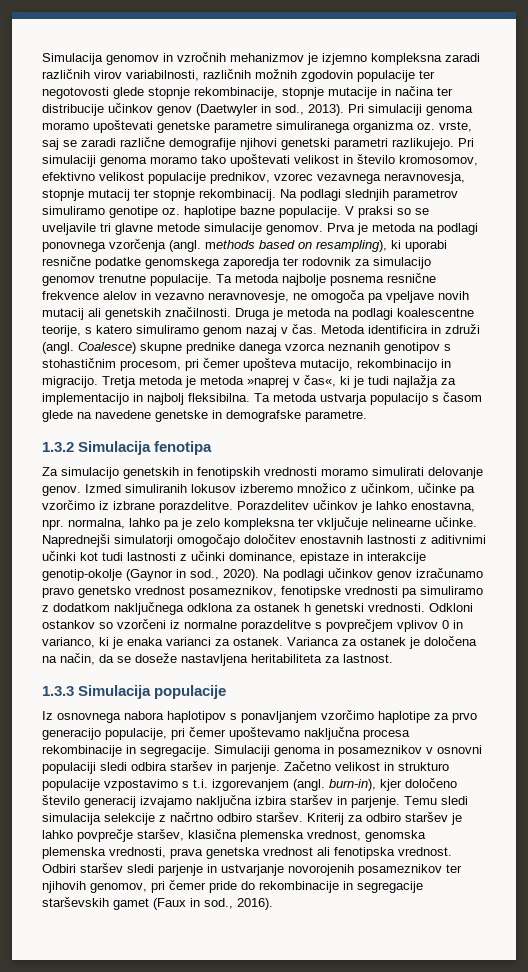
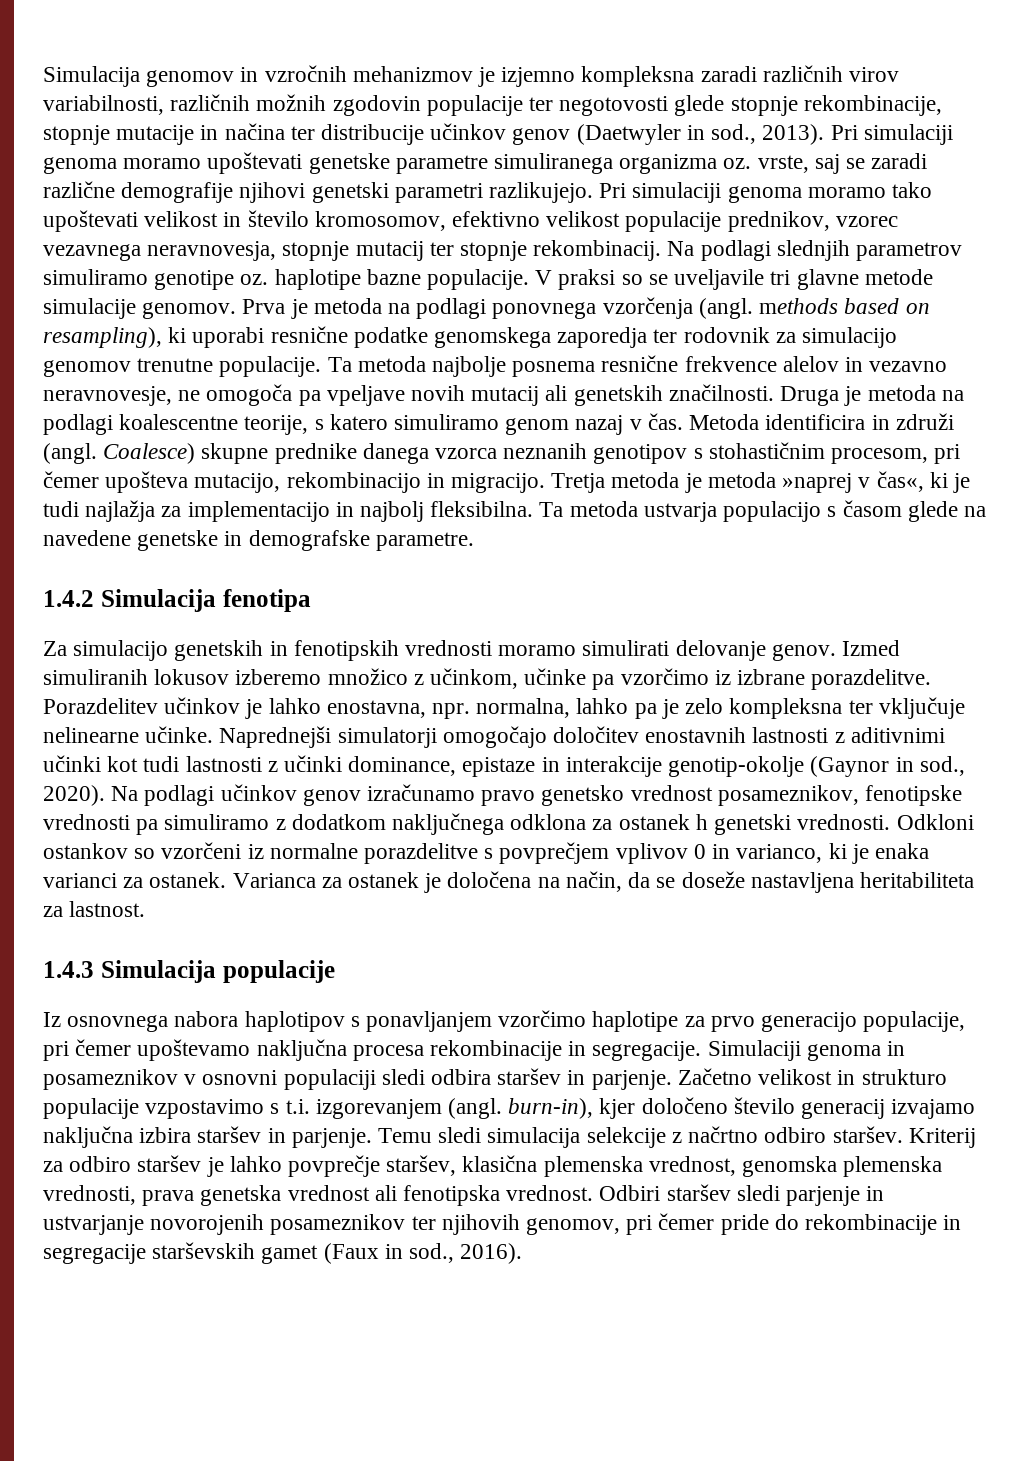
- 1.3.2 Simulacija fenotipa
+ 1.4.2 Simulacija fenotipa
- 1.3.3 Simulacija populacije
+ 1.4.3 Simulacija populacije

